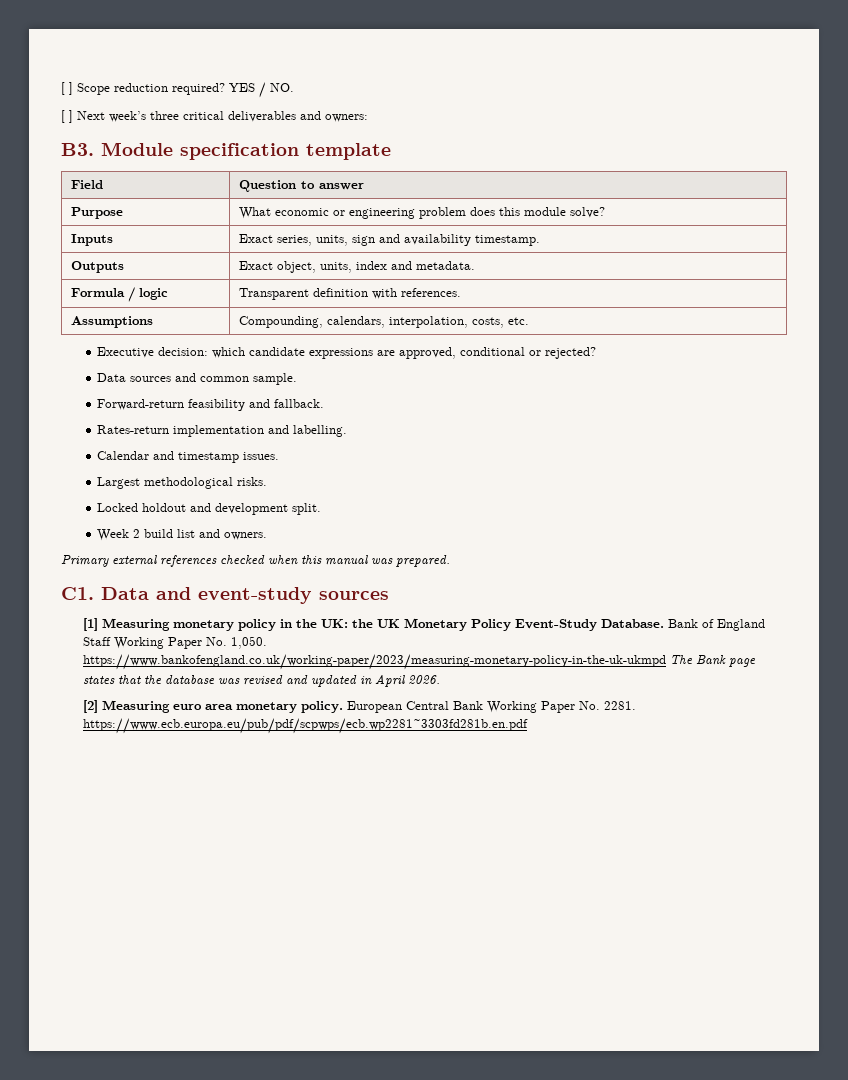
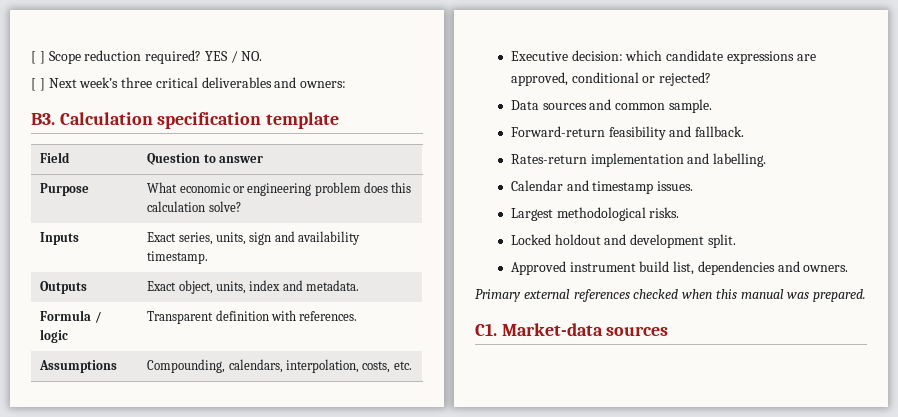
- B3. Module specification template
+ B3. Calculation specification template
- Purpose | What economic or engineering problem does this module solve?
+ Purpose | What economic or engineering problem does this calculation solve?
- Week 2 build list and owners.
+ Approved instrument build list, dependencies and owners.
- C1. Data and event-study sources
- [1] Measuring monetary policy in the UK: the UK Monetary Policy Event-Study Database. Bank of England Staff Working Paper No. 1,050. https://www.bankofengland.co.uk/working-paper/2023/measuring-monetary-policy-in-the-uk-ukmpd The Bank page states that the database was revised and updated in April 2026.
- [2] Measuring euro area monetary policy. European Central Bank Working Paper No. 2281. https://www.ecb.europa.eu/pub/pdf/scpwps/ecb.wp2281~3303fd281b.en.pdf
+ C1. Market-data sources

